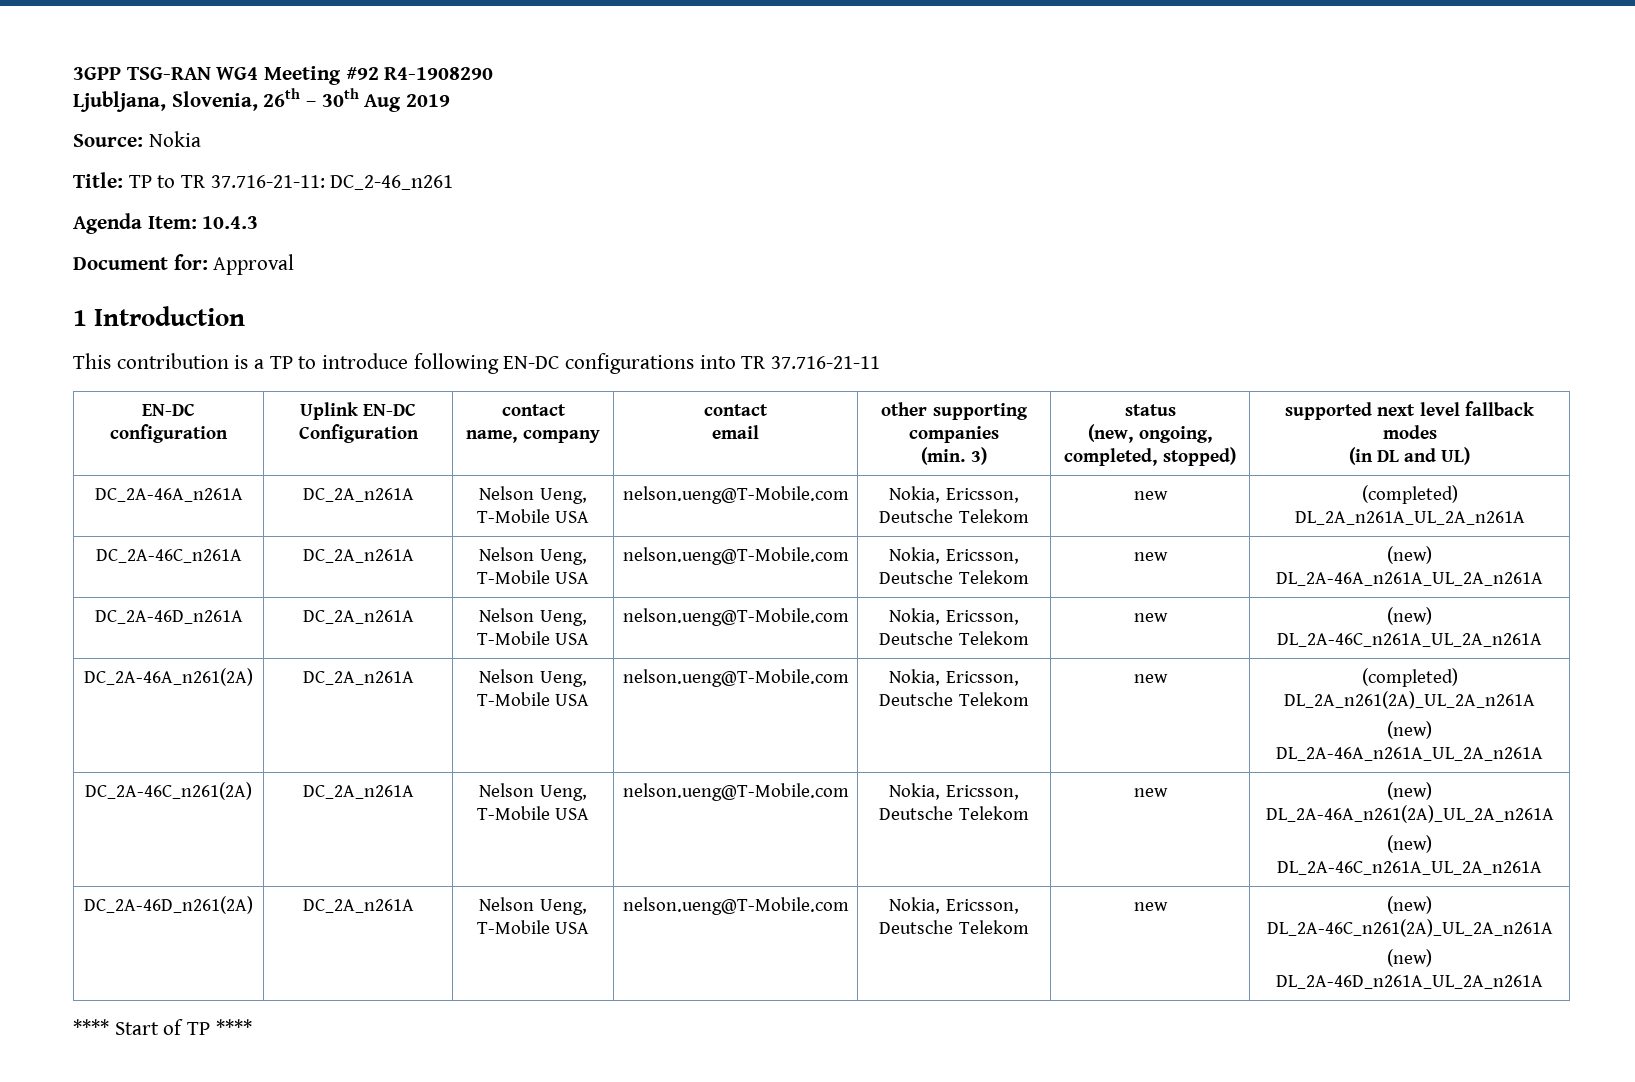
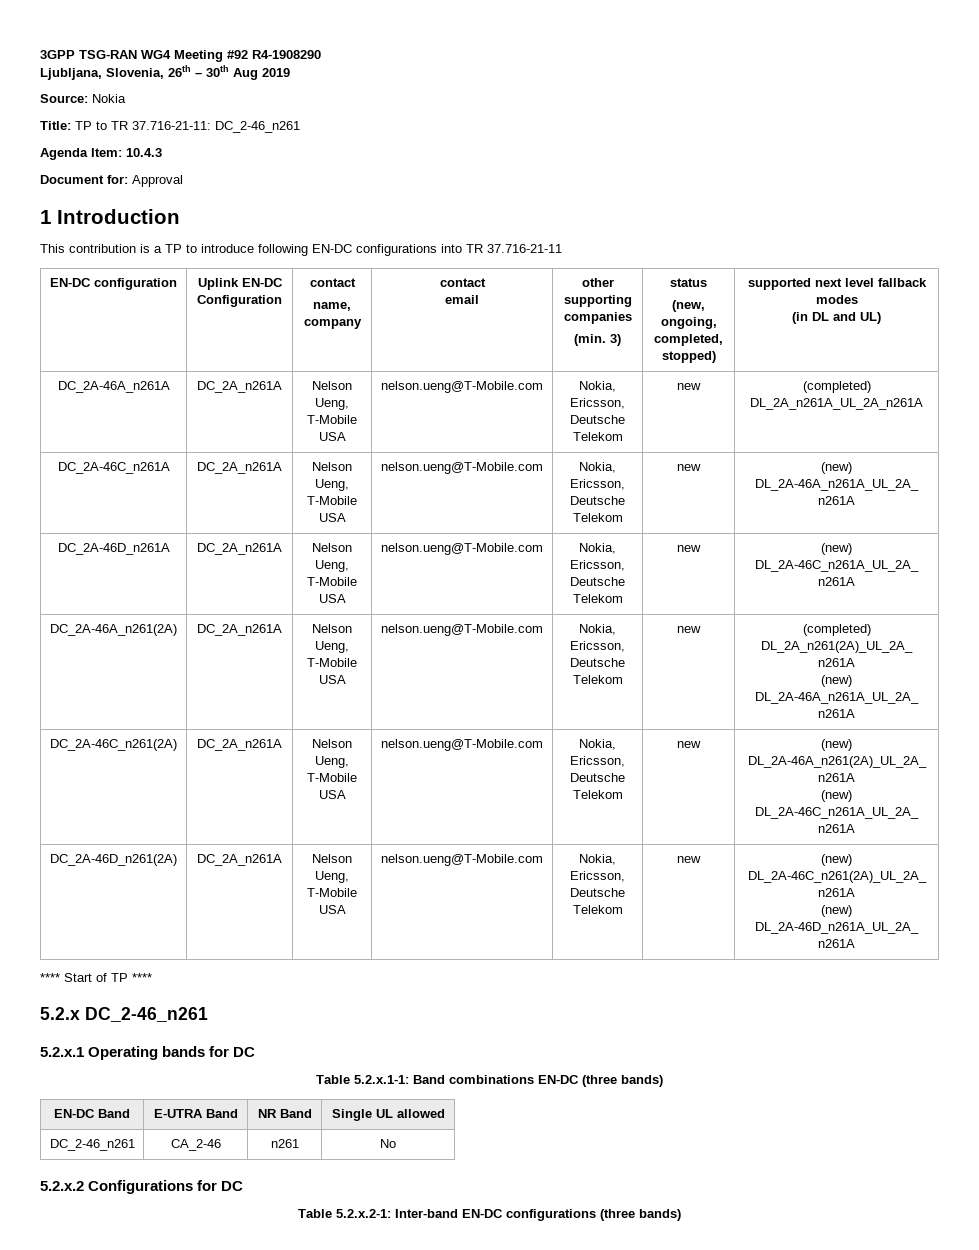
+ 5.2.x DC_2-46_n261
+ 5.2.x.1 Operating bands for DC
+ Table 5.2.x.1-1: Band combinations EN-DC (three bands)
+ EN-DC Band | E-UTRA Band | NR Band | Single UL allowed
+ DC_2-46_n261 | CA_2-46 | n261 | No
+ 5.2.x.2 Configurations for DC
+ Table 5.2.x.2-1: Inter-band EN-DC configurations (three bands)

